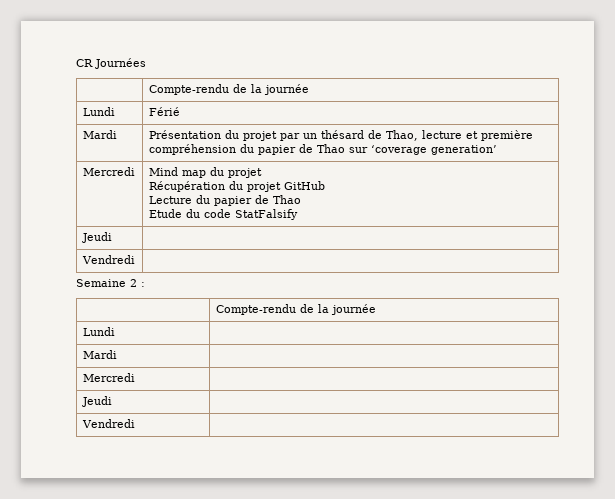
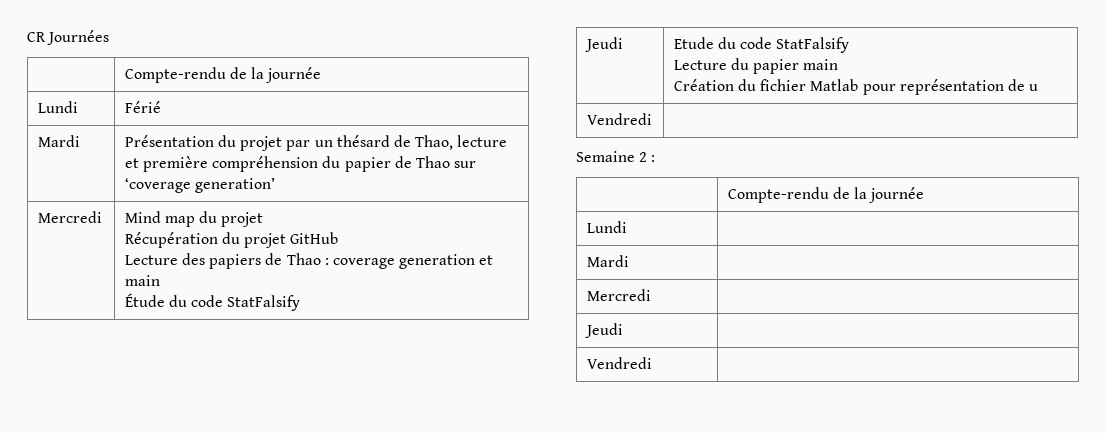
  Mercredi | Mind map du projet
  Récupération du projet GitHub
- Lecture du papier de Thao
- Etude du code StatFalsify
- Jeudi |
+ Lecture des papiers de Thao : coverage generation et main
+ Étude du code StatFalsify
+ Jeudi | Etude du code StatFalsify
+ Lecture du papier main
+ Création du fichier Matlab pour représentation de u

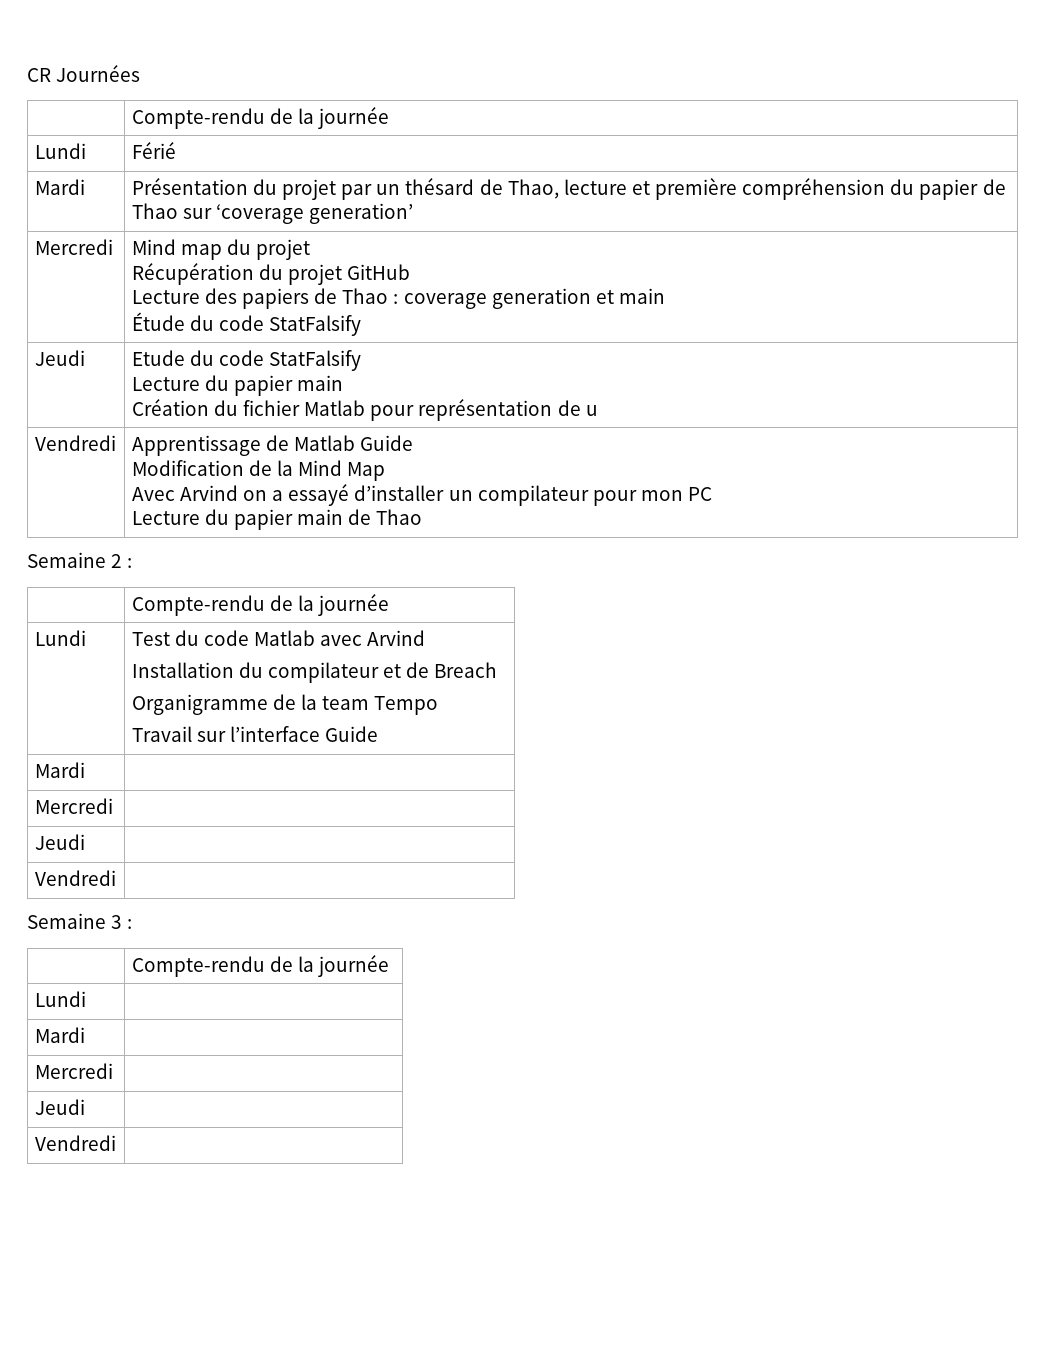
  Jeudi | Etude du code StatFalsify
  Lecture du papier main
  Création du fichier Matlab pour représentation de u
- Vendredi |
+ Vendredi | Apprentissage de Matlab Guide
+ Modification de la Mind Map
+ Avec Arvind on a essayé d’installer un compilateur pour mon PC
+ Lecture du papier main de Thao
+ Lundi | Test du code Matlab avec Arvind
+ Installation du compilateur et de Breach
+ Organigramme de la team Tempo
+ Travail sur l’interface Guide
+ Mardi |
+ Mercredi |
+ Jeudi |
+ Vendredi |
+ Semaine 3 :
+ | Compte-rendu de la journée

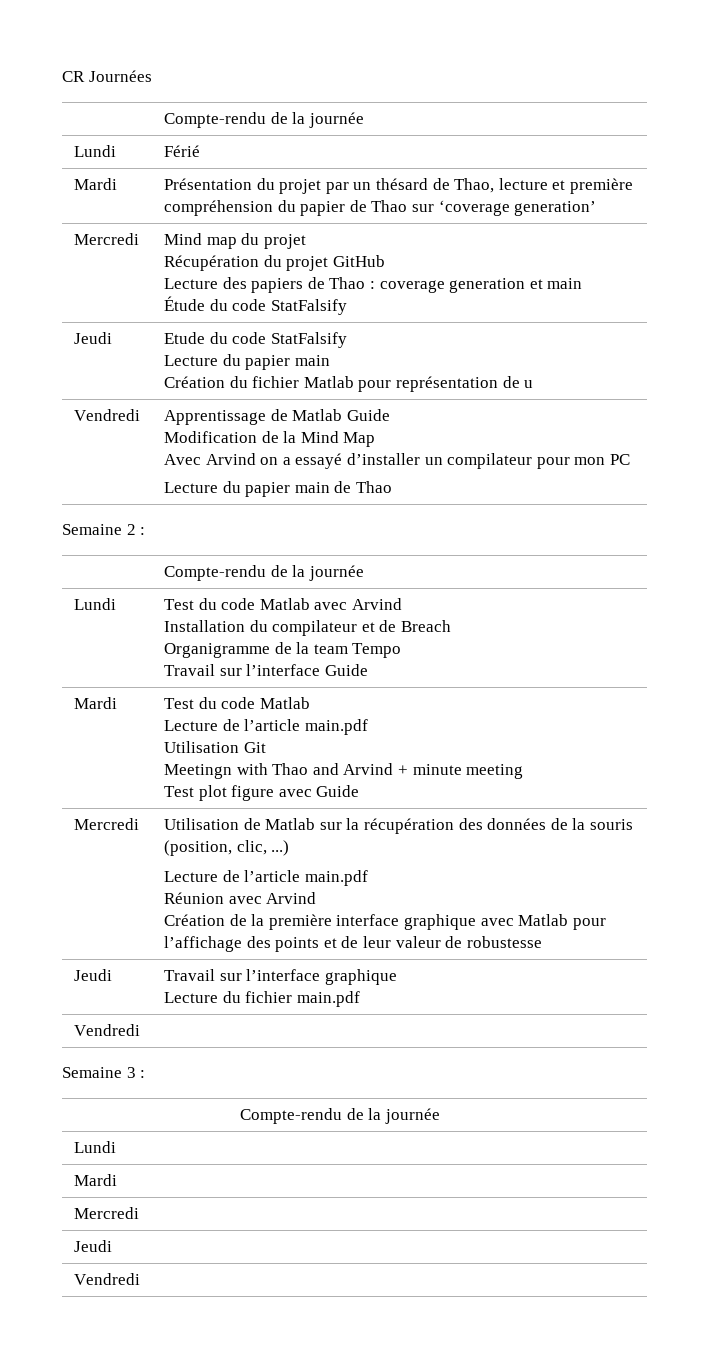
  Lundi | Test du code Matlab avec Arvind
  Installation du compilateur et de Breach
  Organigramme de la team Tempo
  Travail sur l’interface Guide
- Mardi |
- Mercredi |
- Jeudi |
+ Mardi | Test du code Matlab
+ Lecture de l’article main.pdf
+ Utilisation Git
+ Meetingn with Thao and Arvind + minute meeting
+ Test plot figure avec Guide
+ Mercredi | Utilisation de Matlab sur la récupération des données de la souris (position, clic, ...)
+ Lecture de l’article main.pdf
+ Réunion avec Arvind
+ Création de la première interface graphique avec Matlab pour l’affichage des points et de leur valeur de robustesse
+ Jeudi | Travail sur l’interface graphique
+ Lecture du fichier main.pdf

